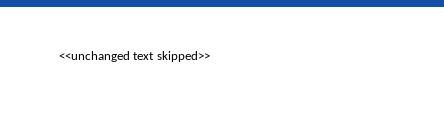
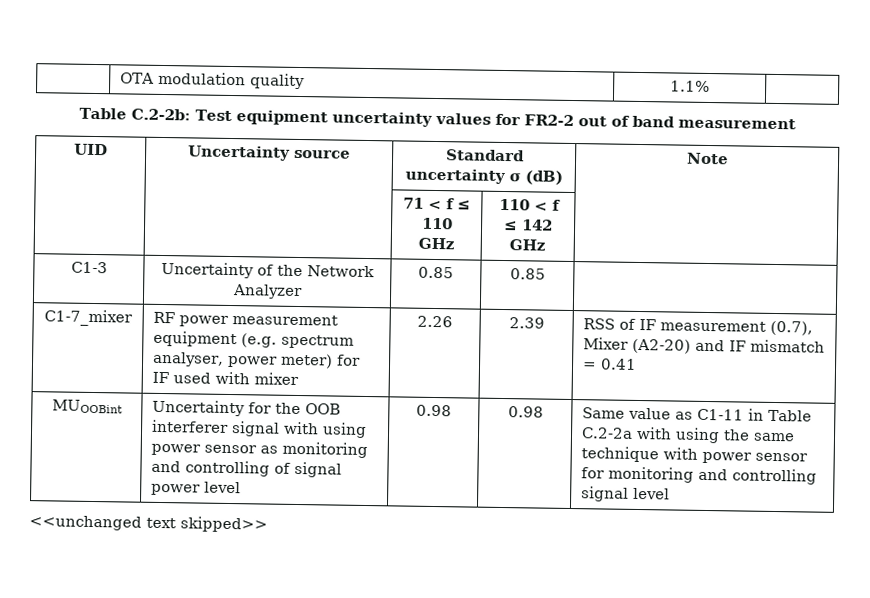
+ | OTA modulation quality | 1.1% |
+ Table C.2-2b: Test equipment uncertainty values for FR2-2 out of band measurement
+ UID | Uncertainty source | Standard uncertainty σ (dB) | Note
+ | | 71 < f ≤ 110 GHz | 110 < f ≤ 142 GHz |
+ C1-3 | Uncertainty of the Network Analyzer | 0.85 | 0.85 |
+ C1-7_mixer | RF power measurement equipment (e.g. spectrum analyser, power meter) for IF used with mixer | 2.26 | 2.39 | RSS of IF measurement (0.7), Mixer (A2-20) and IF mismatch = 0.41
+ MUOOBint | Uncertainty for the OOB interferer signal with using power sensor as monitoring and controlling of signal power level | 0.98 | 0.98 | Same value as C1-11 in Table C.2-2a with using the same technique with power sensor for monitoring and controlling signal level

